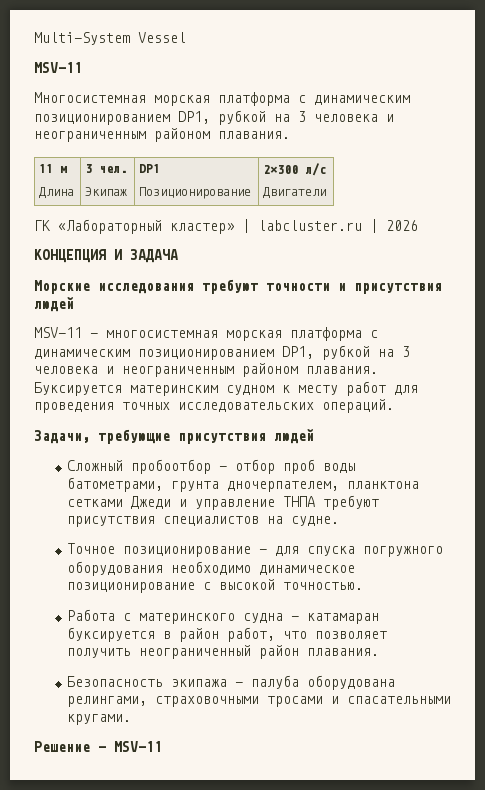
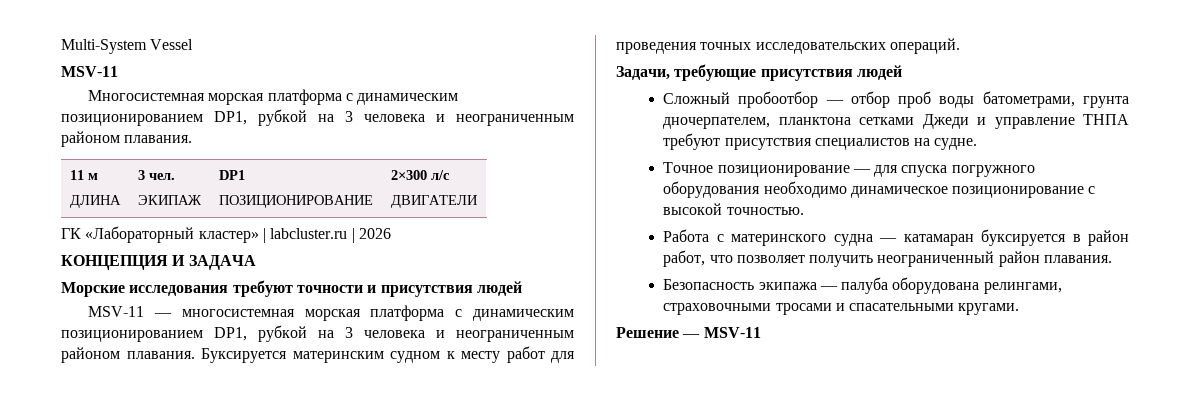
  11 м
- Длина | 3 чел.
- Экипаж | DP1
- Позиционирование | 2×300 л/с
- Двигатели
+ ДЛИНА | 3 чел.
+ ЭКИПАЖ | DP1
+ ПОЗИЦИОНИРОВАНИЕ | 2×300 л/с
+ ДВИГАТЕЛИ

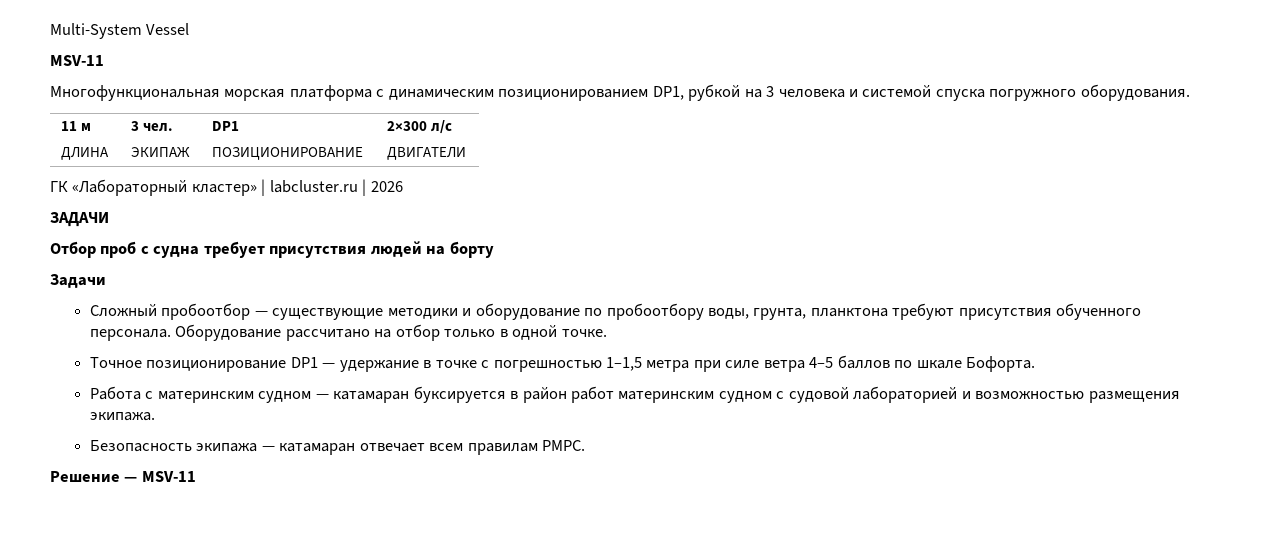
- Многосистемная морская платформа с динамическим позиционированием DP1, рубкой на 3 человека и неограниченным районом плавания.
+ Многофункциональная морская платформа с динамическим позиционированием DP1, рубкой на 3 человека и системой спуска погружного оборудования.
- КОНЦЕПЦИЯ И ЗАДАЧА
- Морские исследования требуют точности и присутствия людей
- MSV-11 — многосистемная морская платформа с динамическим позиционированием DP1, рубкой на 3 человека и неограниченным районом плавания. Буксируется материнским судном к месту работ для проведения точных исследовательских операций.
- Задачи, требующие присутствия людей
- Сложный пробоотбор — отбор проб воды батометрами, грунта дночерпателем, планктона сетками Джеди и управление ТНПА требуют присутствия специалистов на судне.
- Точное позиционирование — для спуска погружного оборудования необходимо динамическое позиционирование с высокой точностью.
+ ЗАДАЧИ
+ Отбор проб с судна требует присутствия людей на борту
+ Задачи
+ Сложный пробоотбор — существующие методики и оборудование по пробоотбору воды, грунта, планктона требуют присутствия обученного персонала. Оборудование рассчитано на отбор только в одной точке.
+ Точное позиционирование DP1 — удержание в точке с погрешностью 1–1,5 метра при силе ветра 4–5 баллов по шкале Бофорта.
- Работа с материнского судна — катамаран буксируется в район работ, что позволяет получить неограниченный район плавания.
- Безопасность экипажа — палуба оборудована релингами, страховочными тросами и спасательными кругами.
+ Работа с материнским судном — катамаран буксируется в район работ материнским судном с судовой лабораторией и возможностью размещения экипажа.
+ Безопасность экипажа — катамаран отвечает всем правилам РМРС.

